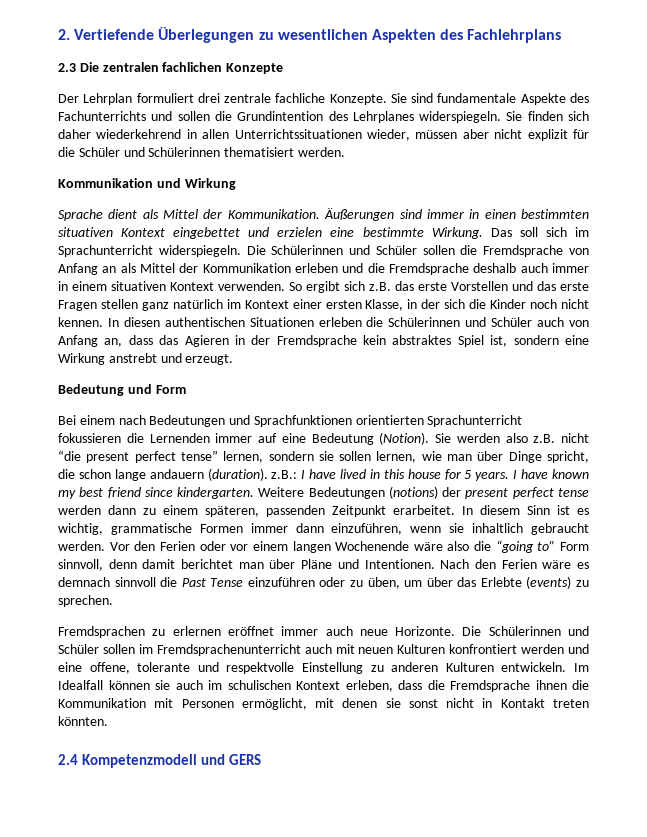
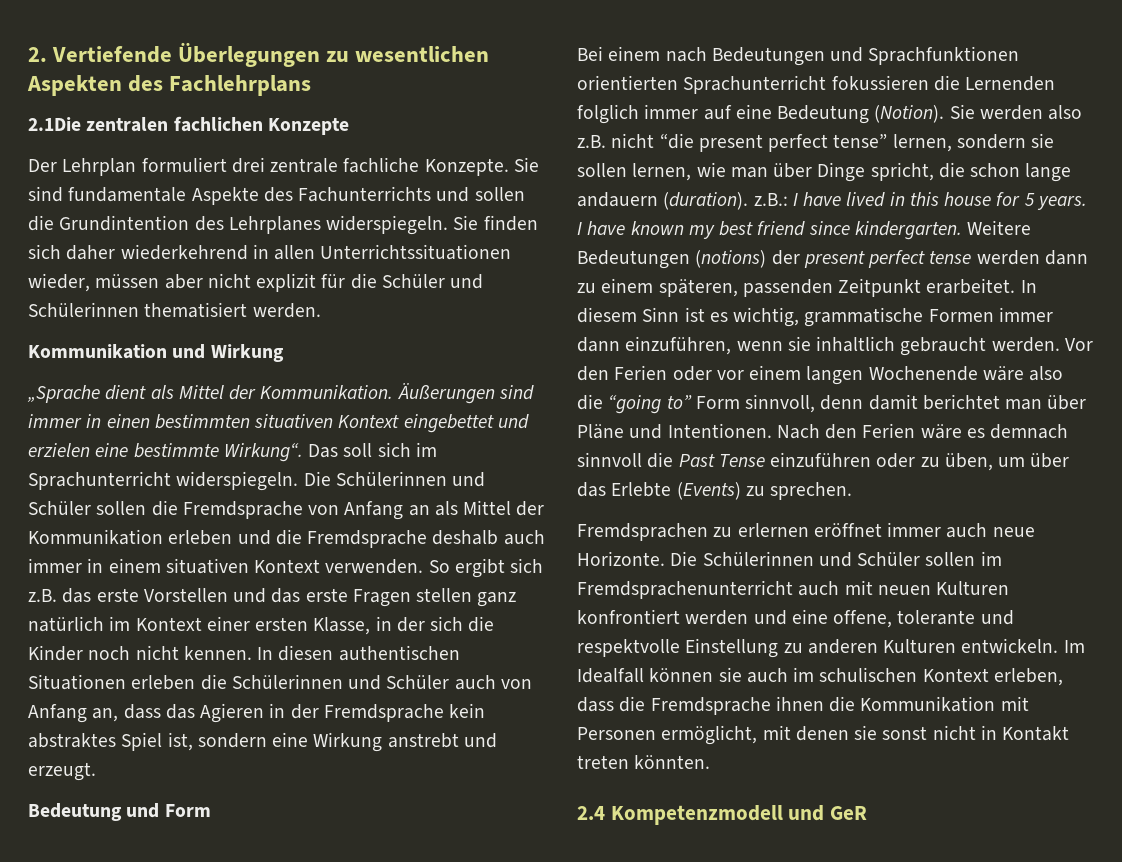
- 2.3 Die zentralen fachlichen Konzepte
+ 2.1Die zentralen fachlichen Konzepte
- Sprache dient als Mittel der Kommunikation.
+ „Sprache dient als Mittel der Kommunikation.
- Äußerungen sind immer in einen bestimmten situativen Kontext eingebettet und erzielen eine bestimmte Wirkung.
+ Äußerungen sind immer in einen bestimmten situativen Kontext eingebettet und erzielen eine bestimmte Wirkung“.
- Bei einem nach Bedeutungen und Sprachfunktionen orientierten Sprachunterricht fokussieren die Lernenden immer auf eine Bedeutung (Notion).
+ Bei einem nach Bedeutungen und Sprachfunktionen orientierten Sprachunterricht fokussieren die Lernenden folglich immer auf eine Bedeutung (Notion).
- Nach den Ferien wäre es demnach sinnvoll die Past Tense einzuführen oder zu üben, um über das Erlebte (events) zu sprechen.
+ Nach den Ferien wäre es demnach sinnvoll die Past Tense einzuführen oder zu üben, um über das Erlebte (Events) zu sprechen.
- 2.4 Kompetenzmodell und GERS
+ 2.4 Kompetenzmodell und GeR

